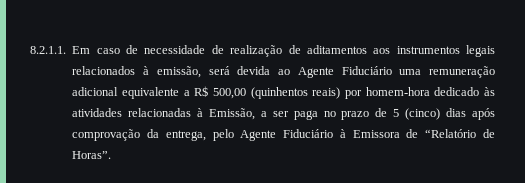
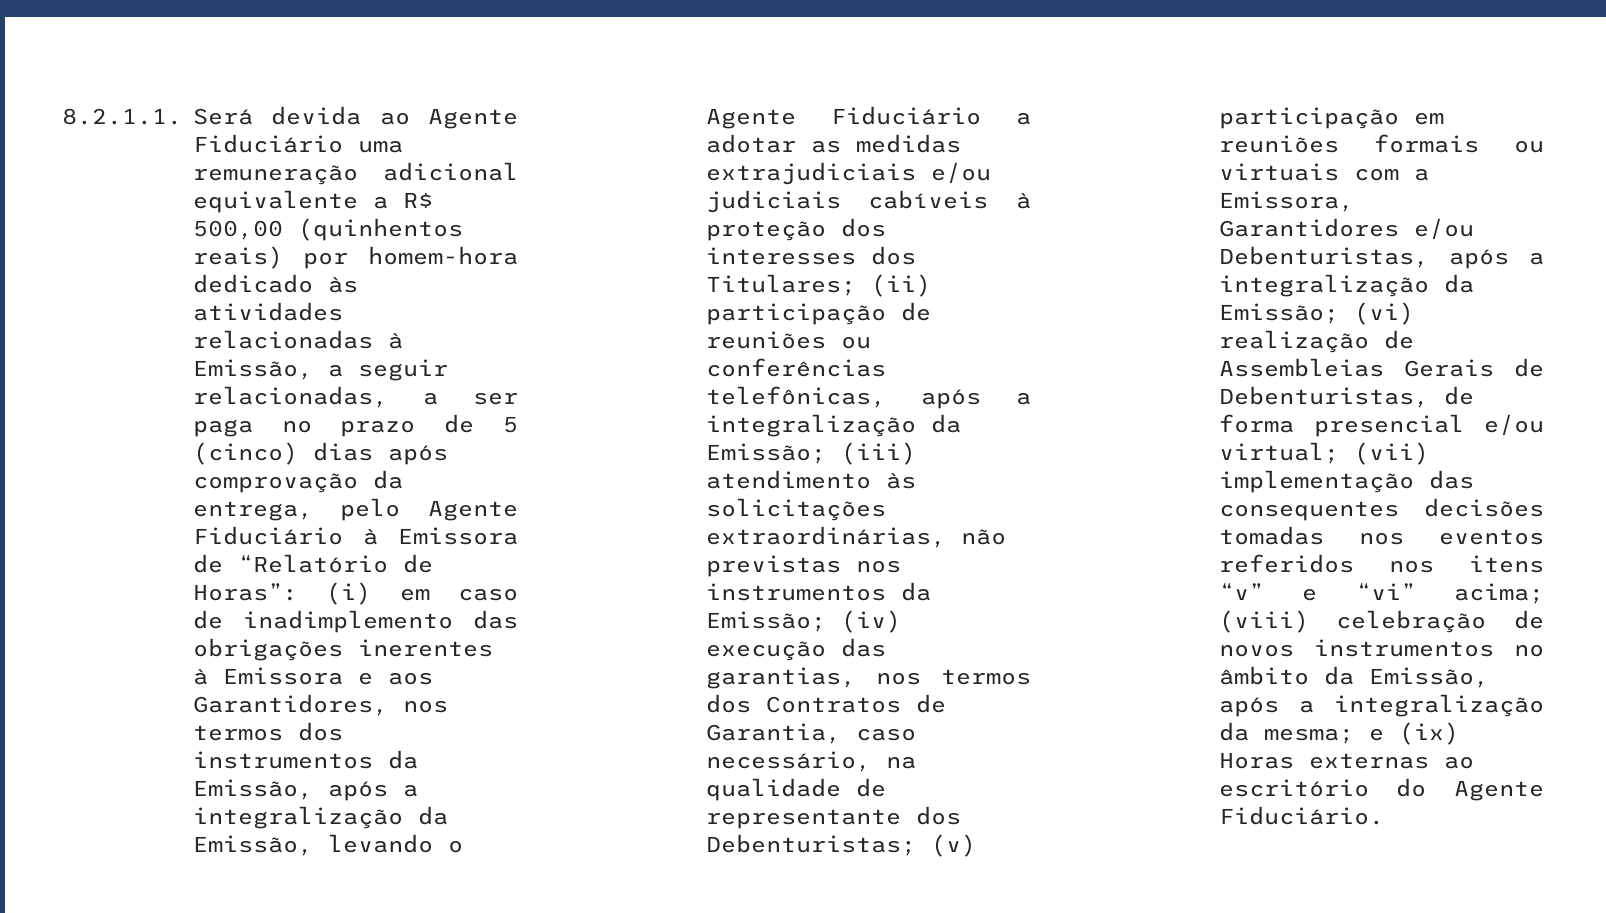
- 8.2.1.1. Em caso de necessidade de realização de aditamentos aos instrumentos legais relacionados à emissão, será devida ao Agente Fiduciário uma remuneração adicional equivalente a R$ 500,00 (quinhentos reais) por homem-hora dedicado às atividades relacionadas à Emissão, a ser paga no prazo de 5 (cinco) dias após comprovação da entrega, pelo Agente Fiduciário à Emissora de “Relatório de Horas”.
+ 8.2.1.1. Será devida ao Agente Fiduciário uma remuneração adicional equivalente a R$ 500,00 (quinhentos reais) por homem-hora dedicado às atividades relacionadas à Emissão, a seguir relacionadas, a ser paga no prazo de 5 (cinco) dias após comprovação da entrega, pelo Agente Fiduciário à Emissora de “Relatório de Horas”: (i) em caso de inadimplemento das obrigações inerentes à Emissora e aos Garantidores, nos termos dos instrumentos da Emissão, após a integralização da Emissão, levando o Agente Fiduciário a adotar as medidas extrajudiciais e/ou judiciais cabíveis à proteção dos interesses dos Titulares; (ii) participação de reuniões ou conferências telefônicas, após a integralização da Emissão; (iii) atendimento às solicitações extraordinárias, não previstas nos instrumentos da Emissão; (iv) execução das garantias, nos termos dos Contratos de Garantia, caso necessário, na qualidade de representante dos Debenturistas; (v) participação em reuniões formais ou virtuais com a Emissora, Garantidores e/ou Debenturistas, após a integralização da Emissão; (vi) realização de Assembleias Gerais de Debenturistas, de forma presencial e/ou virtual; (vii) implementação das consequentes decisões tomadas nos eventos referidos nos itens “v” e “vi” acima; (viii) celebração de novos instrumentos no âmbito da Emissão, após a integralização da mesma; e (ix) Horas externas ao escritório do Agente Fiduciário.

